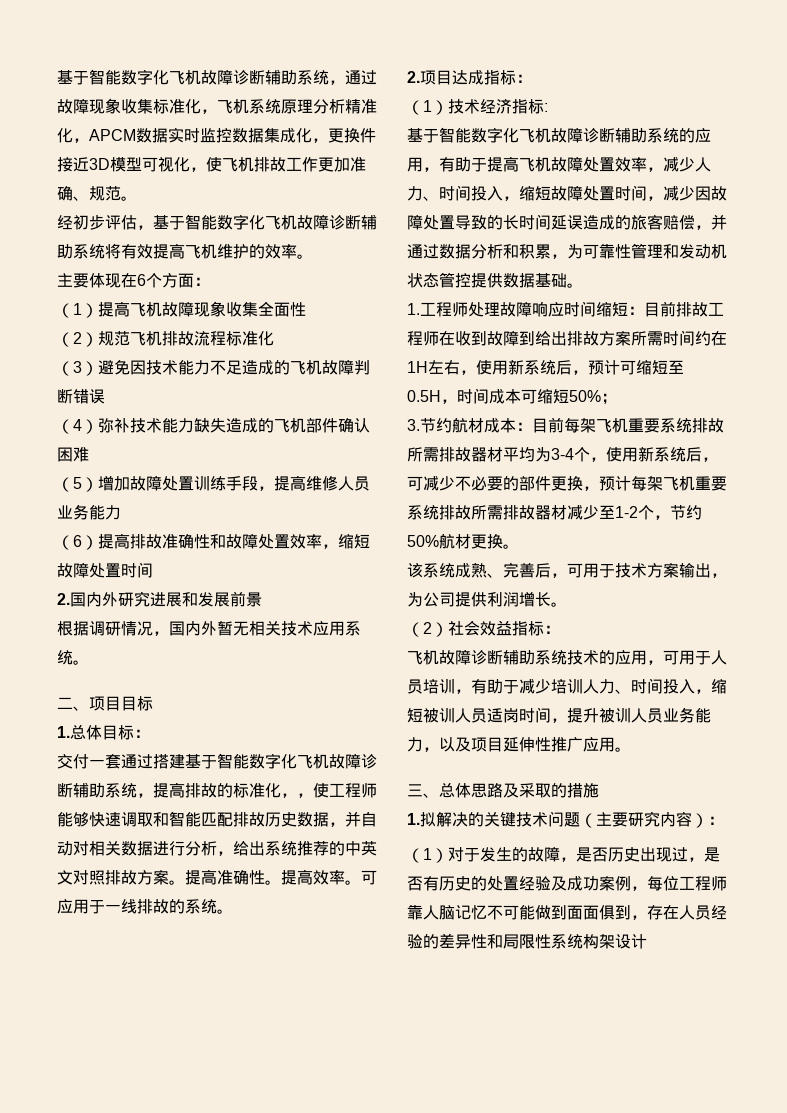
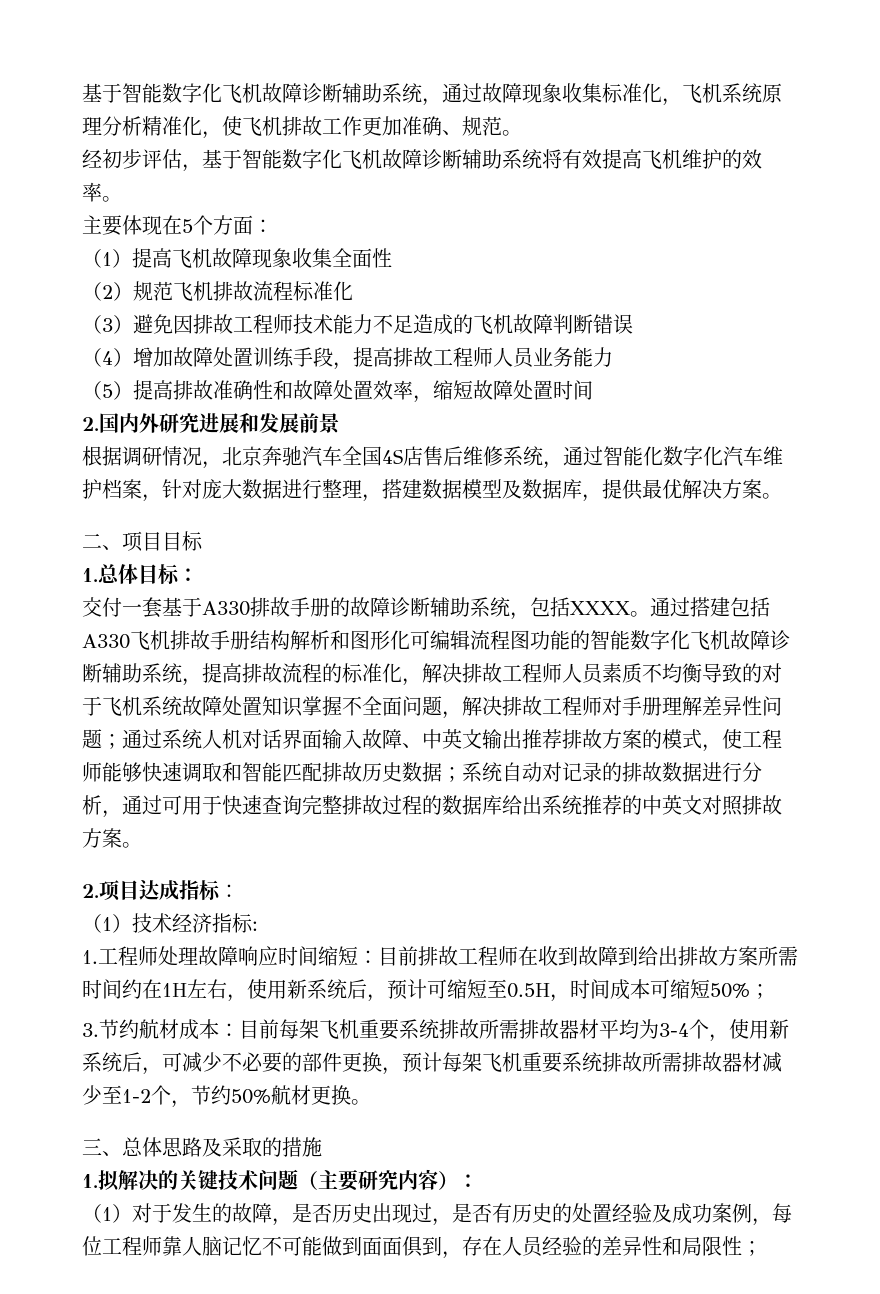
- 基于智能数字化飞机故障诊断辅助系统，通过故障现象收集标准化，飞机系统原理分析精准化，APCM数据实时监控数据集成化，更换件接近3D模型可视化，使飞机排故工作更加准确、规范。
+ 基于智能数字化飞机故障诊断辅助系统，通过故障现象收集标准化，飞机系统原理分析精准化，使飞机排故工作更加准确、规范。
- 主要体现在6个方面：
+ 主要体现在5个方面：
- （3）避免因技术能力不足造成的飞机故障判断错误
+ （3）避免因排故工程师技术能力不足造成的飞机故障判断错误
- （4）弥补技术能力缺失造成的飞机部件确认困难
- （5）增加故障处置训练手段，提高维修人员业务能力
+ （4）增加故障处置训练手段，提高排故工程师人员业务能力
- （6）提高排故准确性和故障处置效率，缩短故障处置时间
+ （5）提高排故准确性和故障处置效率，缩短故障处置时间
- 根据调研情况，国内外暂无相关技术应用系统。
+ 根据调研情况，北京奔驰汽车全国4S店售后维修系统，通过智能化数字化汽车维护档案，针对庞大数据进行整理，搭建数据模型及数据库，提供最优解决方案。
- 交付一套通过搭建基于智能数字化飞机故障诊断辅助系统，提高排故的标准化，，使工程师能够快速调取和智能匹配排故历史数据，并自动对相关数据进行分析，给出系统推荐的中英文对照排故方案。提高准确性。提高效率。可应用于一线排故的系统。
+ 交付一套基于A330排故手册的故障诊断辅助系统，包括XXXX。通过搭建包括A330飞机排故手册结构解析和图形化可编辑流程图功能的智能数字化飞机故障诊断辅助系统，提高排故流程的标准化，解决排故工程师人员素质不均衡导致的对于飞机系统故障处置知识掌握不全面问题，解决排故工程师对手册理解差异性问题；通过系统人机对话界面输入故障、中英文输出推荐排故方案的模式，使工程师能够快速调取和智能匹配排故历史数据；系统自动对记录的排故数据进行分析，通过可用于快速查询完整排故过程的数据库给出系统推荐的中英文对照排故方案。
- 基于智能数字化飞机故障诊断辅助系统的应用，有助于提高飞机故障处置效率，减少人力、时间投入，缩短故障处置时间，减少因故障处置导致的长时间延误造成的旅客赔偿，并通过数据分析和积累，为可靠性管理和发动机状态管控提供数据基础。
- 该系统成熟、完善后，可用于技术方案输出，为公司提供利润增长。
- （2）社会效益指标：
- 飞机故障诊断辅助系统技术的应用，可用于人员培训，有助于减少培训人力、时间投入，缩短被训人员适岗时间，提升被训人员业务能力，以及项目延伸性推广应用。
- （1）对于发生的故障，是否历史出现过，是否有历史的处置经验及成功案例，每位工程师靠人脑记忆不可能做到面面俱到，存在人员经验的差异性和局限性系统构架设计
+ （1）对于发生的故障，是否历史出现过，是否有历史的处置经验及成功案例，每位工程师靠人脑记忆不可能做到面面俱到，存在人员经验的差异性和局限性；

